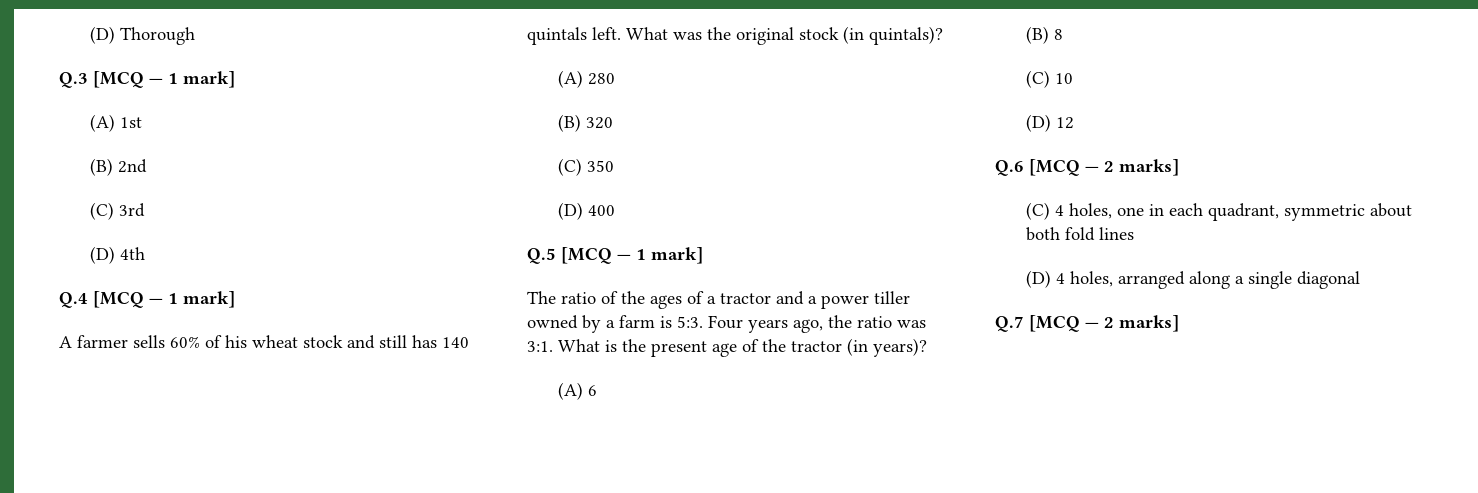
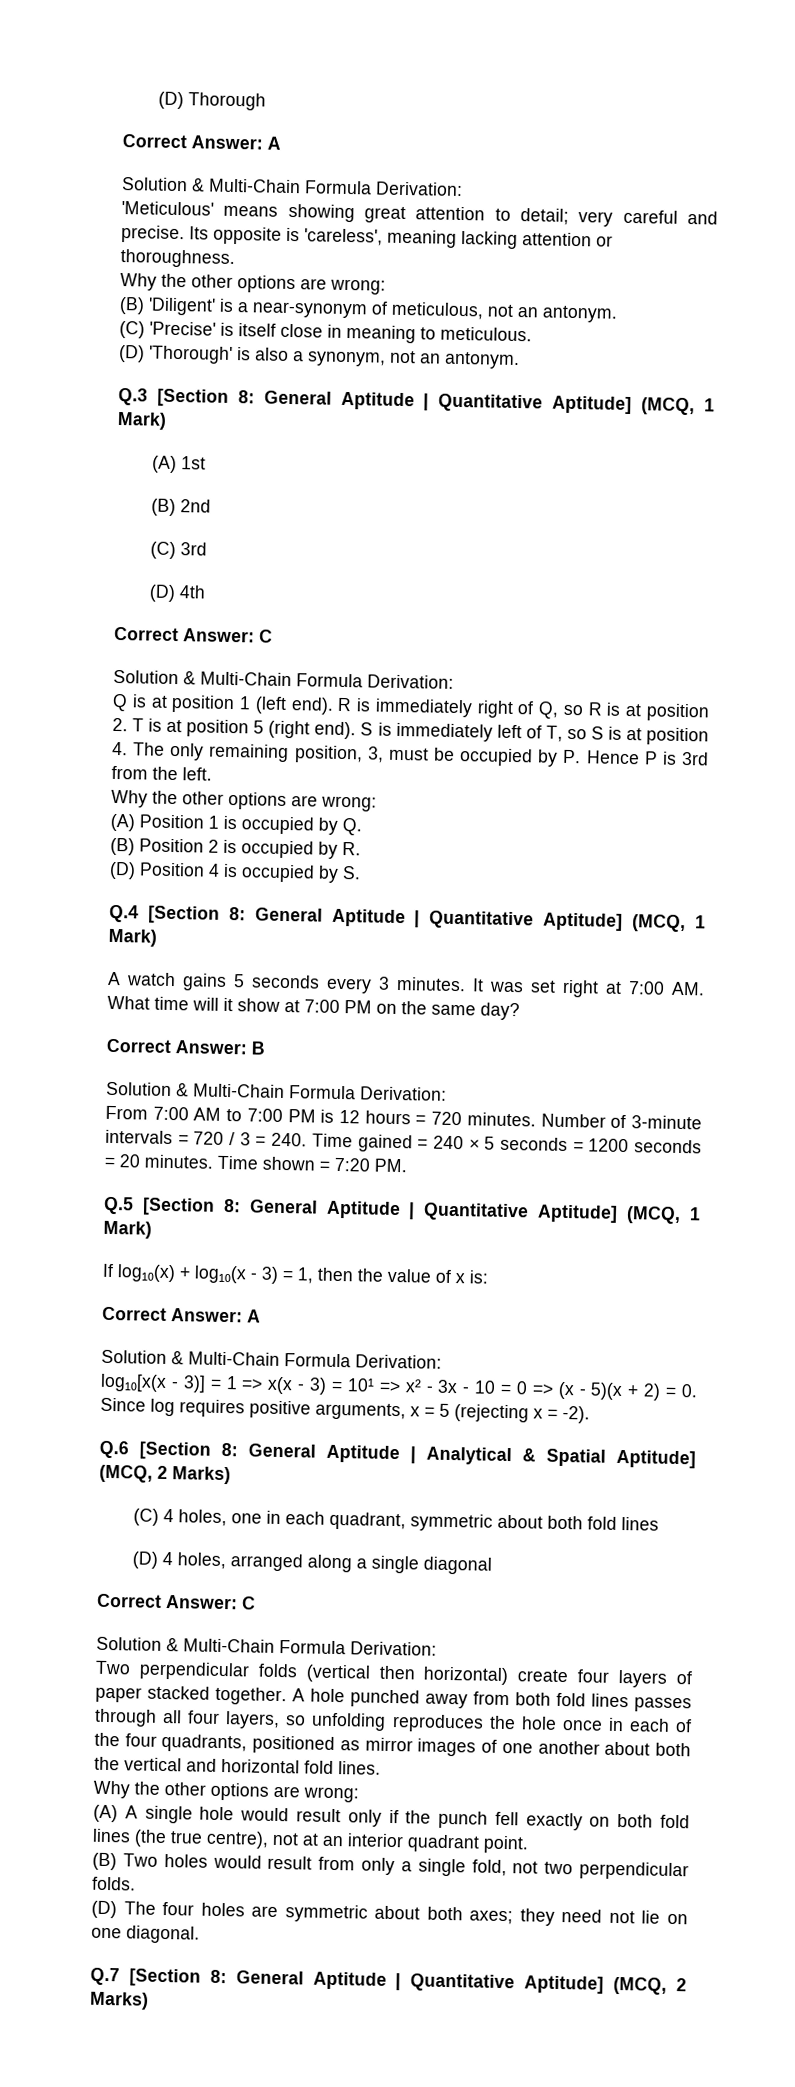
  (D) Thorough
- Q.3 [MCQ — 1 mark]
+ Correct Answer: A
+ Solution & Multi-Chain Formula Derivation:
+ 'Meticulous' means showing great attention to detail; very careful and precise. Its opposite is 'careless', meaning lacking attention or thoroughness.
+ Why the other options are wrong:
+ (B) 'Diligent' is a near-synonym of meticulous, not an antonym.
+ (C) 'Precise' is itself close in meaning to meticulous.
+ (D) 'Thorough' is also a synonym, not an antonym.
+ Q.3 [Section 8: General Aptitude | Quantitative Aptitude] (MCQ, 1 Mark)
  (D) 4th
- Q.4 [MCQ — 1 mark]
- A farmer sells 60% of his wheat stock and still has 140 quintals left. What was the original stock (in quintals)?
- (A) 280
- (B) 320
- (C) 350
- (D) 400
- Q.5 [MCQ — 1 mark]
- The ratio of the ages of a tractor and a power tiller owned by a farm is 5:3. Four years ago, the ratio was 3:1. What is the present age of the tractor (in years)?
- (A) 6
- (B) 8
- (C) 10
- (D) 12
- Q.6 [MCQ — 2 marks]
+ Correct Answer: C
+ Solution & Multi-Chain Formula Derivation:
+ Q is at position 1 (left end). R is immediately right of Q, so R is at position 2. T is at position 5 (right end). S is immediately left of T, so S is at position 4. The only remaining position, 3, must be occupied by P. Hence P is 3rd from the left.
+ Why the other options are wrong:
+ (A) Position 1 is occupied by Q.
+ (B) Position 2 is occupied by R.
+ (D) Position 4 is occupied by S.
+ Q.4 [Section 8: General Aptitude | Quantitative Aptitude] (MCQ, 1 Mark)
+ A watch gains 5 seconds every 3 minutes. It was set right at 7:00 AM. What time will it show at 7:00 PM on the same day?
+ Correct Answer: B
+ Solution & Multi-Chain Formula Derivation:
+ From 7:00 AM to 7:00 PM is 12 hours = 720 minutes. Number of 3-minute intervals = 720 / 3 = 240. Time gained = 240 × 5 seconds = 1200 seconds = 20 minutes. Time shown = 7:20 PM.
+ Q.5 [Section 8: General Aptitude | Quantitative Aptitude] (MCQ, 1 Mark)
+ If log₁₀(x) + log₁₀(x - 3) = 1, then the value of x is:
+ Correct Answer: A
+ Solution & Multi-Chain Formula Derivation:
+ log₁₀[x(x - 3)] = 1 => x(x - 3) = 10¹ => x² - 3x - 10 = 0 => (x - 5)(x + 2) = 0. Since log requires positive arguments, x = 5 (rejecting x = -2).
+ Q.6 [Section 8: General Aptitude | Analytical & Spatial Aptitude] (MCQ, 2 Marks)
  (D) 4 holes, arranged along a single diagonal
- Q.7 [MCQ — 2 marks]
+ Correct Answer: C
+ Solution & Multi-Chain Formula Derivation:
+ Two perpendicular folds (vertical then horizontal) create four layers of paper stacked together. A hole punched away from both fold lines passes through all four layers, so unfolding reproduces the hole once in each of the four quadrants, positioned as mirror images of one another about both the vertical and horizontal fold lines.
+ Why the other options are wrong:
+ (A) A single hole would result only if the punch fell exactly on both fold lines (the true centre), not at an interior quadrant point.
+ (B) Two holes would result from only a single fold, not two perpendicular folds.
+ (D) The four holes are symmetric about both axes; they need not lie on one diagonal.
+ Q.7 [Section 8: General Aptitude | Quantitative Aptitude] (MCQ, 2 Marks)

